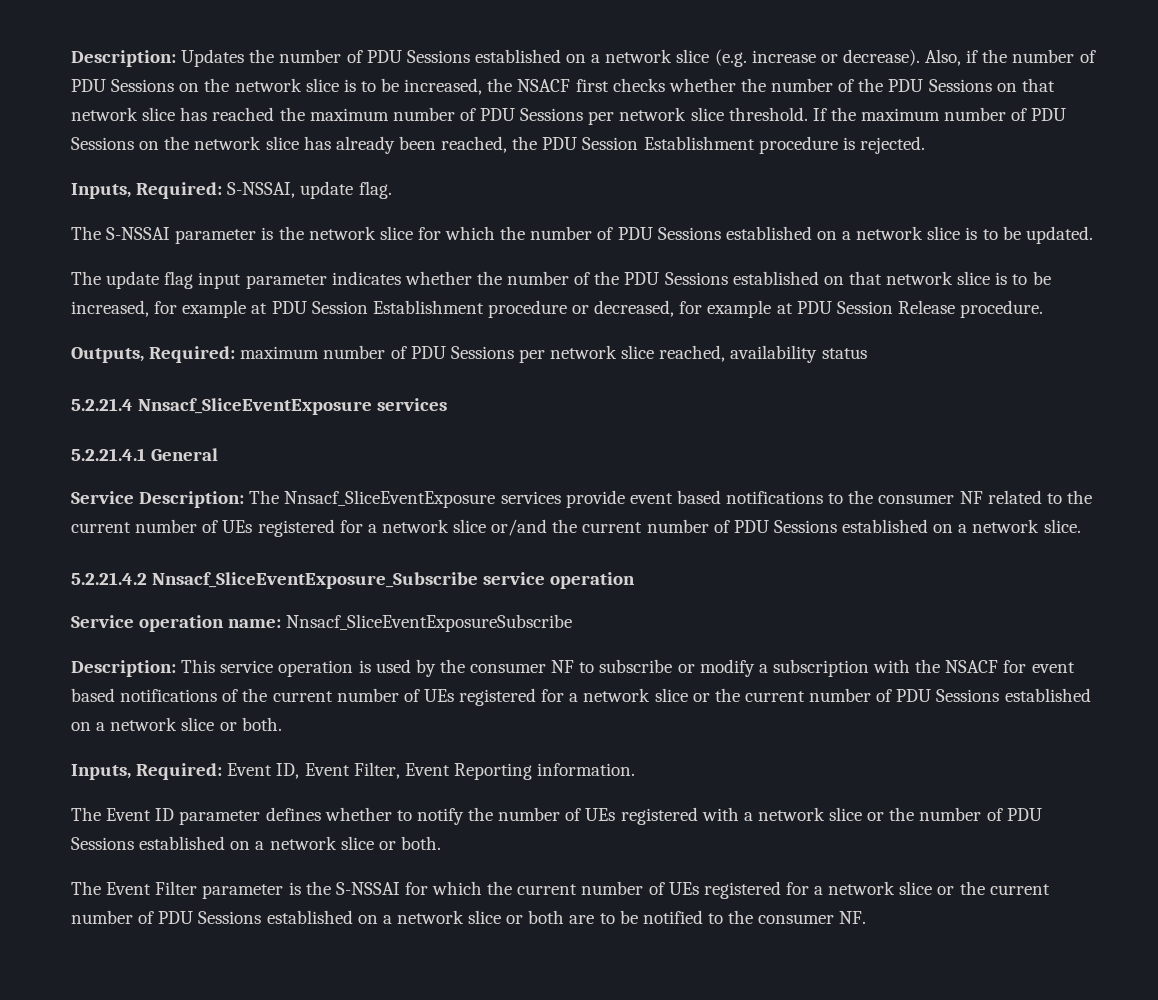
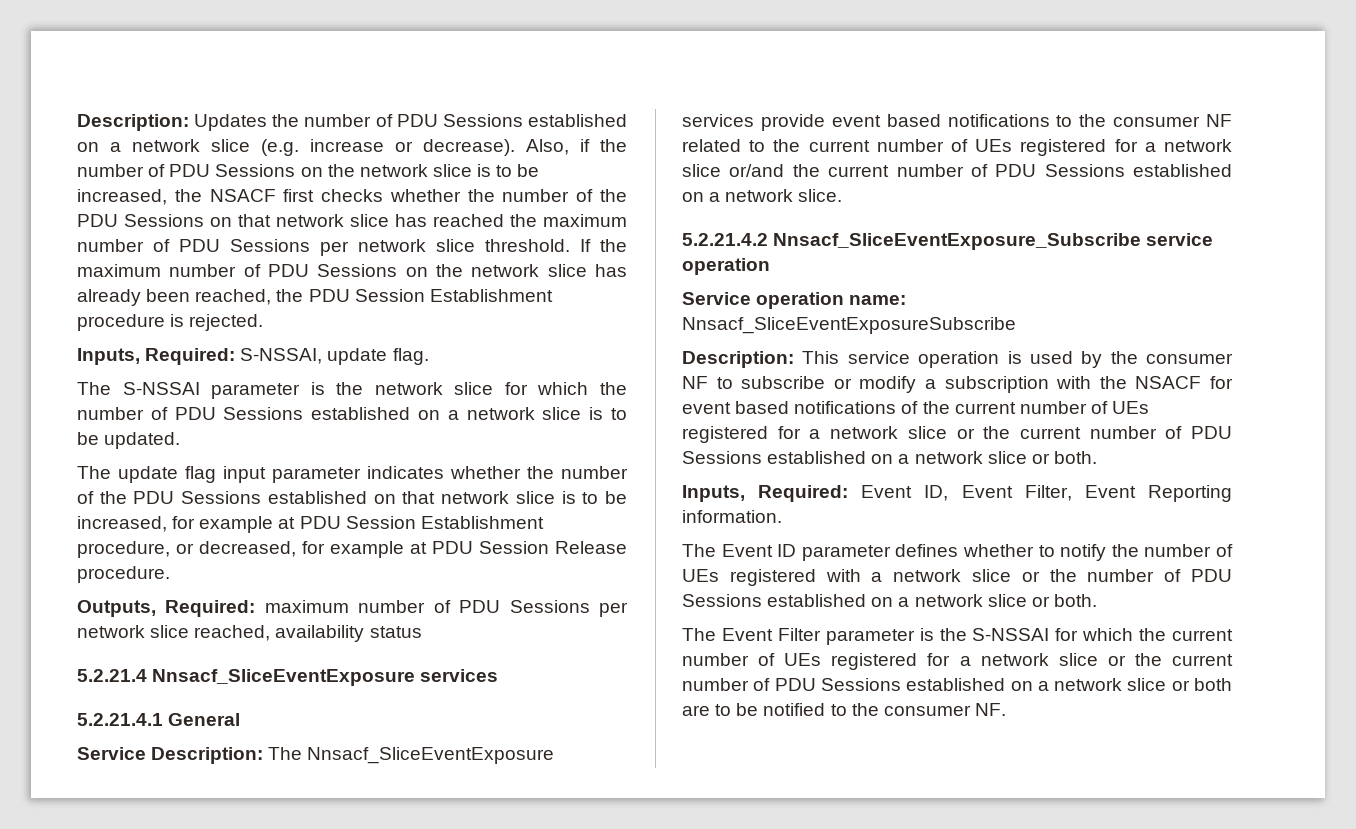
- The update flag input parameter indicates whether the number of the PDU Sessions established on that network slice is to be increased, for example at PDU Session Establishment procedure or decreased, for example at PDU Session Release procedure.
+ The update flag input parameter indicates whether the number of the PDU Sessions established on that network slice is to be increased, for example at PDU Session Establishment procedure, or decreased, for example at PDU Session Release procedure.

